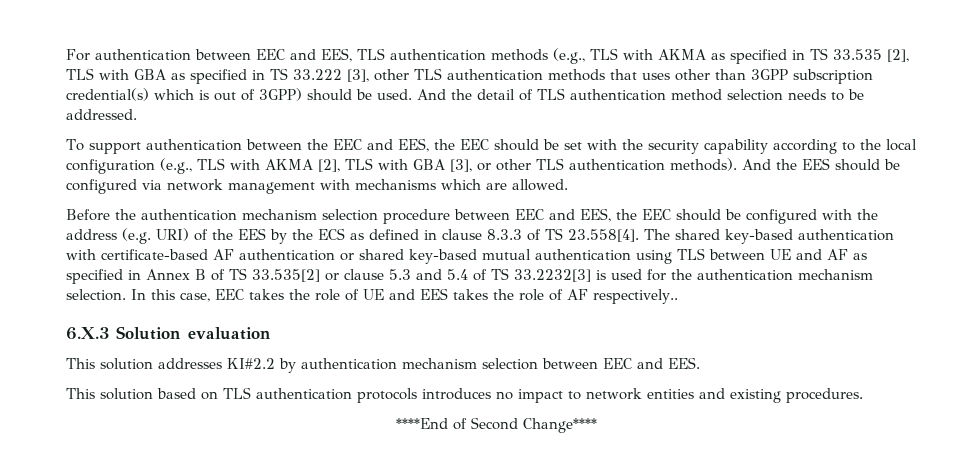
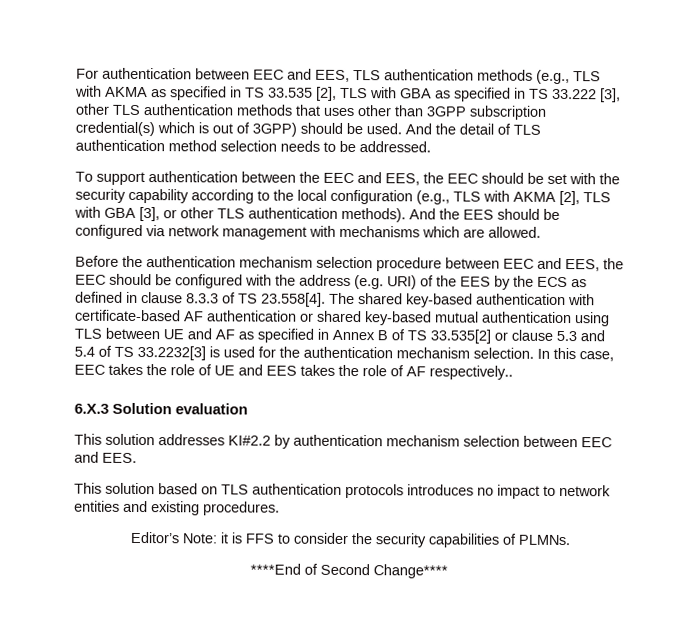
+ Editor’s Note: it is FFS to consider the security capabilities of PLMNs.

